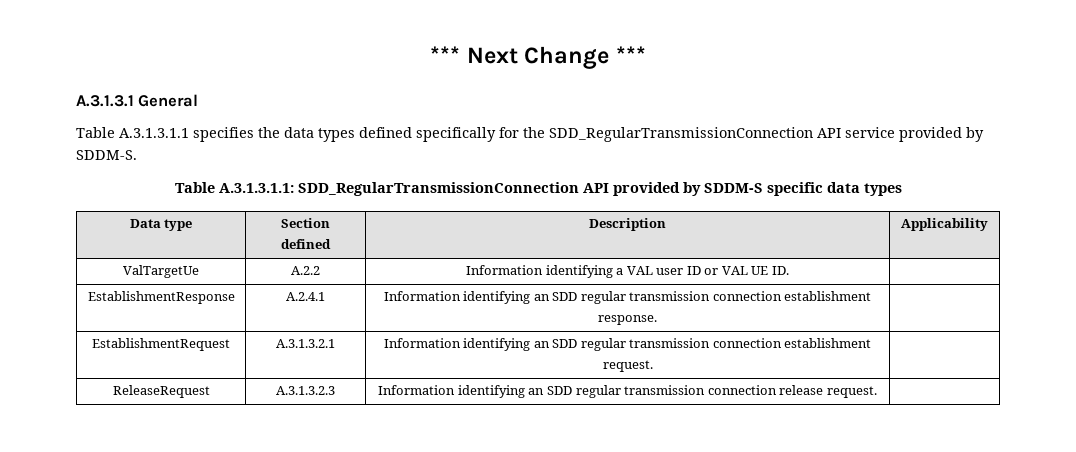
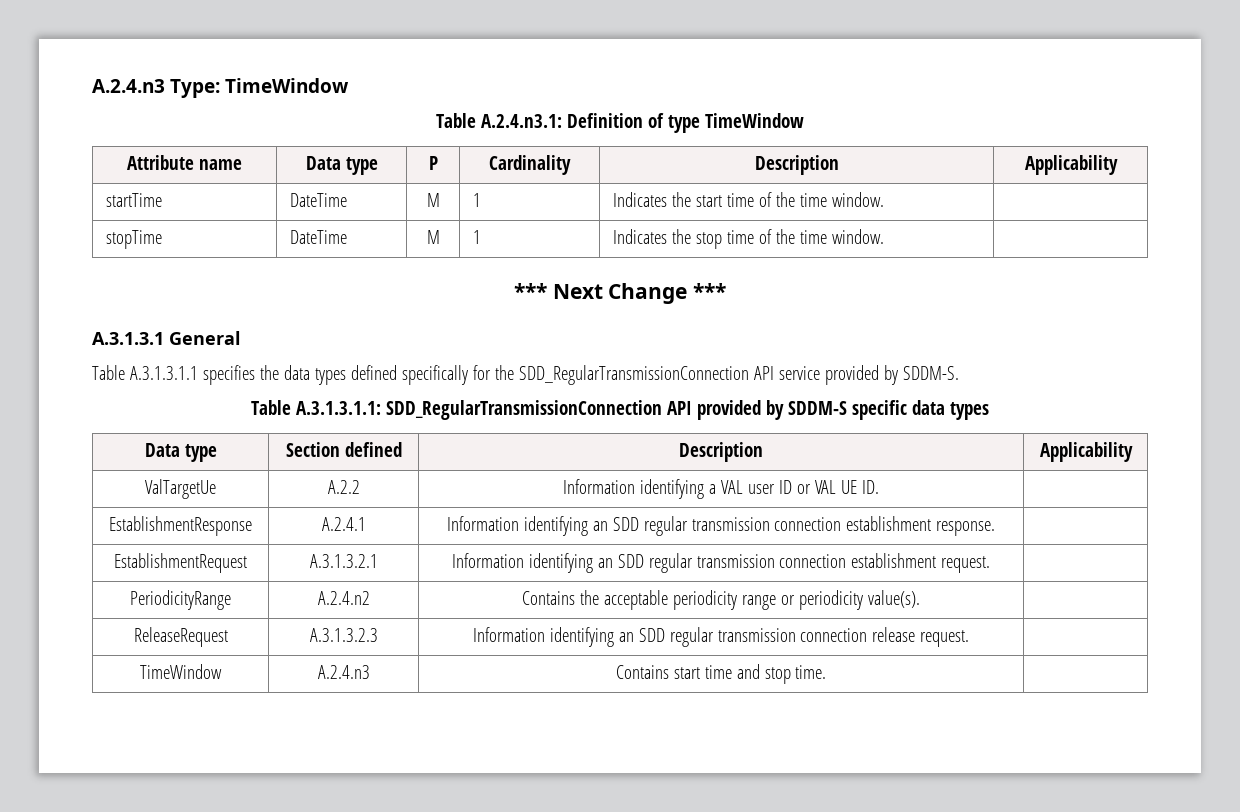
+ A.2.4.n3 Type: TimeWindow
+ Table A.2.4.n3.1: Definition of type TimeWindow
+ Attribute name | Data type | P | Cardinality | Description | Applicability
+ startTime | DateTime | M | 1 | Indicates the start time of the time window. |
+ stopTime | DateTime | M | 1 | Indicates the stop time of the time window. |
+ PeriodicityRange | A.2.4.n2 | Contains the acceptable periodicity range or periodicity value(s). |
+ TimeWindow | A.2.4.n3 | Contains start time and stop time. |

